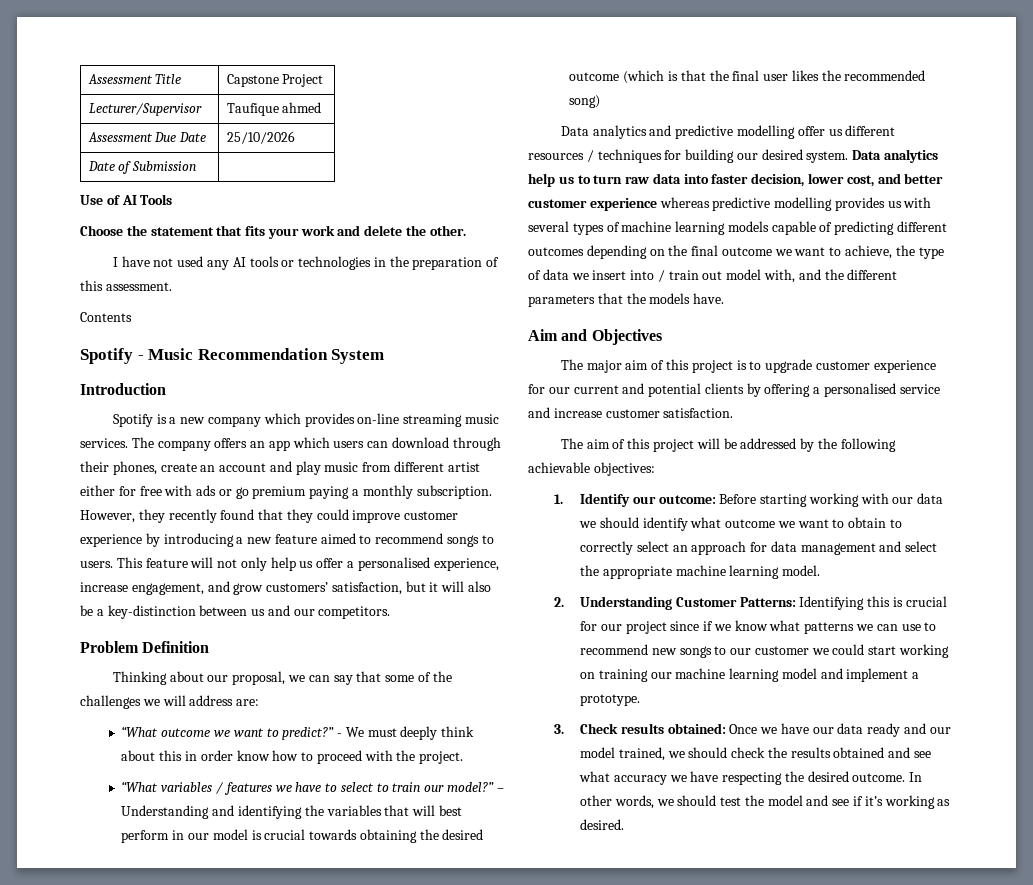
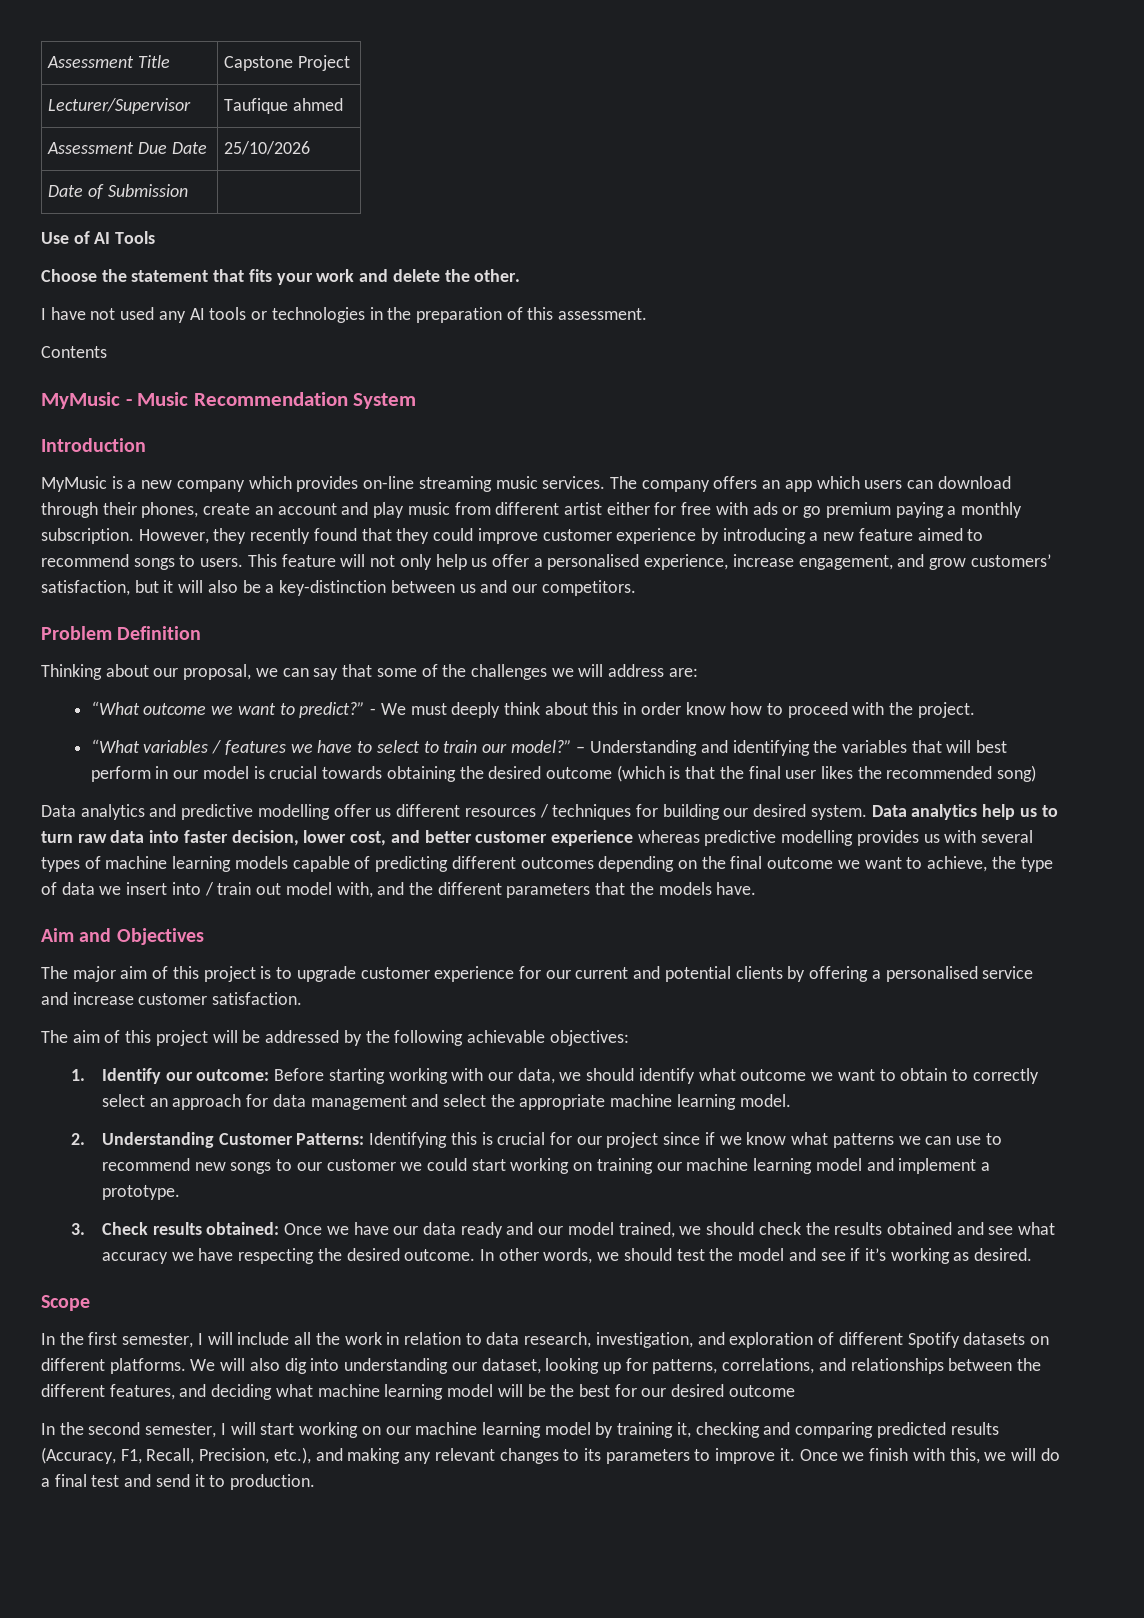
- Spotify - Music Recommendation System
+ MyMusic - Music Recommendation System
- Spotify is a new company which provides on-line streaming music services.
+ MyMusic is a new company which provides on-line streaming music services.
- 1. Identify our outcome: Before starting working with our data we should identify what outcome we want to obtain to correctly select an approach for data management and select the appropriate machine learning model.
+ 1. Identify our outcome: Before starting working with our data, we should identify what outcome we want to obtain to correctly select an approach for data management and select the appropriate machine learning model.
+ Scope
+ In the first semester, I will include all the work in relation to data research, investigation, and exploration of different Spotify datasets on different platforms. We will also dig into understanding our dataset, looking up for patterns, correlations, and relationships between the different features, and deciding what machine learning model will be the best for our desired outcome
+ In the second semester, I will start working on our machine learning model by training it, checking and comparing predicted results (Accuracy, F1, Recall, Precision, etc.), and making any relevant changes to its parameters to improve it. Once we finish with this, we will do a final test and send it to production.

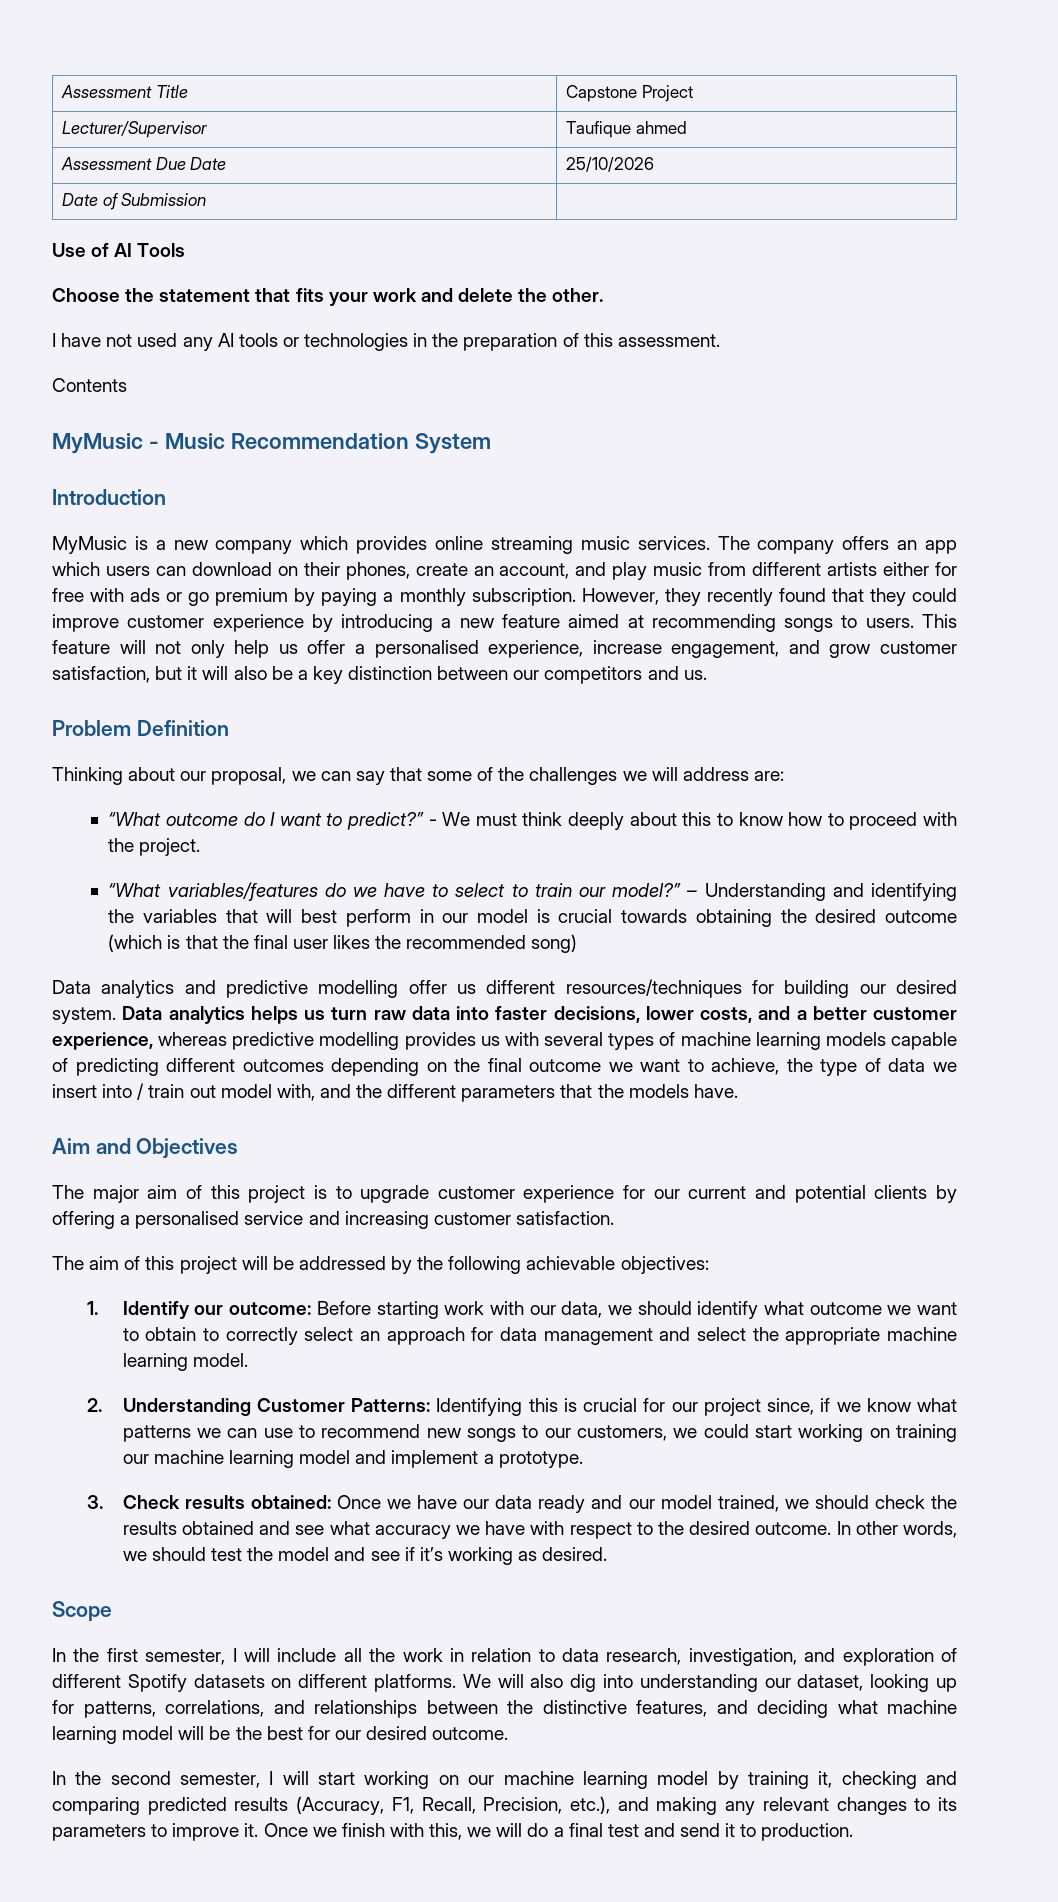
- MyMusic is a new company which provides on-line streaming music services.
+ MyMusic is a new company which provides online streaming music services.
- The company offers an app which users can download through their phones, create an account and play music from different artist either for free with ads or go premium paying a monthly subscription.
+ The company offers an app which users can download on their phones, create an account, and play music from different artists either for free with ads or go premium by paying a monthly subscription.
- However, they recently found that they could improve customer experience by introducing a new feature aimed to recommend songs to users.
+ However, they recently found that they could improve customer experience by introducing a new feature aimed at recommending songs to users.
- This feature will not only help us offer a personalised experience, increase engagement, and grow customers’ satisfaction, but it will also be a key-distinction between us and our competitors.
+ This feature will not only help us offer a personalised experience, increase engagement, and grow customer satisfaction, but it will also be a key distinction between our competitors and us.
- “What outcome we want to predict?”
+ “What outcome do I want to predict?”
- - We must deeply think about this in order know how to proceed with the project.
+ - We must think deeply about this to know how to proceed with the project.
- “What variables / features we have to select to train our model?”
+ “What variables/features do we have to select to train our model?”
- Data analytics and predictive modelling offer us different resources / techniques for building our desired system.
+ Data analytics and predictive modelling offer us different resources/techniques for building our desired system.
- Data analytics help us to turn raw data into faster decision, lower cost, and better customer experience whereas predictive modelling provides us with several types of machine learning models capable of predicting different outcomes depending on the final outcome we want to achieve, the type of data we insert into / train out model with, and the different parameters that the models have.
+ Data analytics helps us turn raw data into faster decisions, lower costs, and a better customer experience, whereas predictive modelling provides us with several types of machine learning models capable of predicting different outcomes depending on the final outcome we want to achieve, the type of data we insert into / train out model with, and the different parameters that the models have.
- The major aim of this project is to upgrade customer experience for our current and potential clients by offering a personalised service and increase customer satisfaction.
+ The major aim of this project is to upgrade customer experience for our current and potential clients by offering a personalised service and increasing customer satisfaction.
- 1. Identify our outcome: Before starting working with our data, we should identify what outcome we want to obtain to correctly select an approach for data management and select the appropriate machine learning model.
+ 1. Identify our outcome: Before starting work with our data, we should identify what outcome we want to obtain to correctly select an approach for data management and select the appropriate machine learning model.
- 2. Understanding Customer Patterns: Identifying this is crucial for our project since if we know what patterns we can use to recommend new songs to our customer we could start working on training our machine learning model and implement a prototype.
+ 2. Understanding Customer Patterns: Identifying this is crucial for our project since, if we know what patterns we can use to recommend new songs to our customers, we could start working on training our machine learning model and implement a prototype.
- 3. Check results obtained: Once we have our data ready and our model trained, we should check the results obtained and see what accuracy we have respecting the desired outcome.
+ 3. Check results obtained: Once we have our data ready and our model trained, we should check the results obtained and see what accuracy we have with respect to the desired outcome.
- We will also dig into understanding our dataset, looking up for patterns, correlations, and relationships between the different features, and deciding what machine learning model will be the best for our desired outcome
+ We will also dig into understanding our dataset, looking up for patterns, correlations, and relationships between the distinctive features, and deciding what machine learning model will be the best for our desired outcome.

